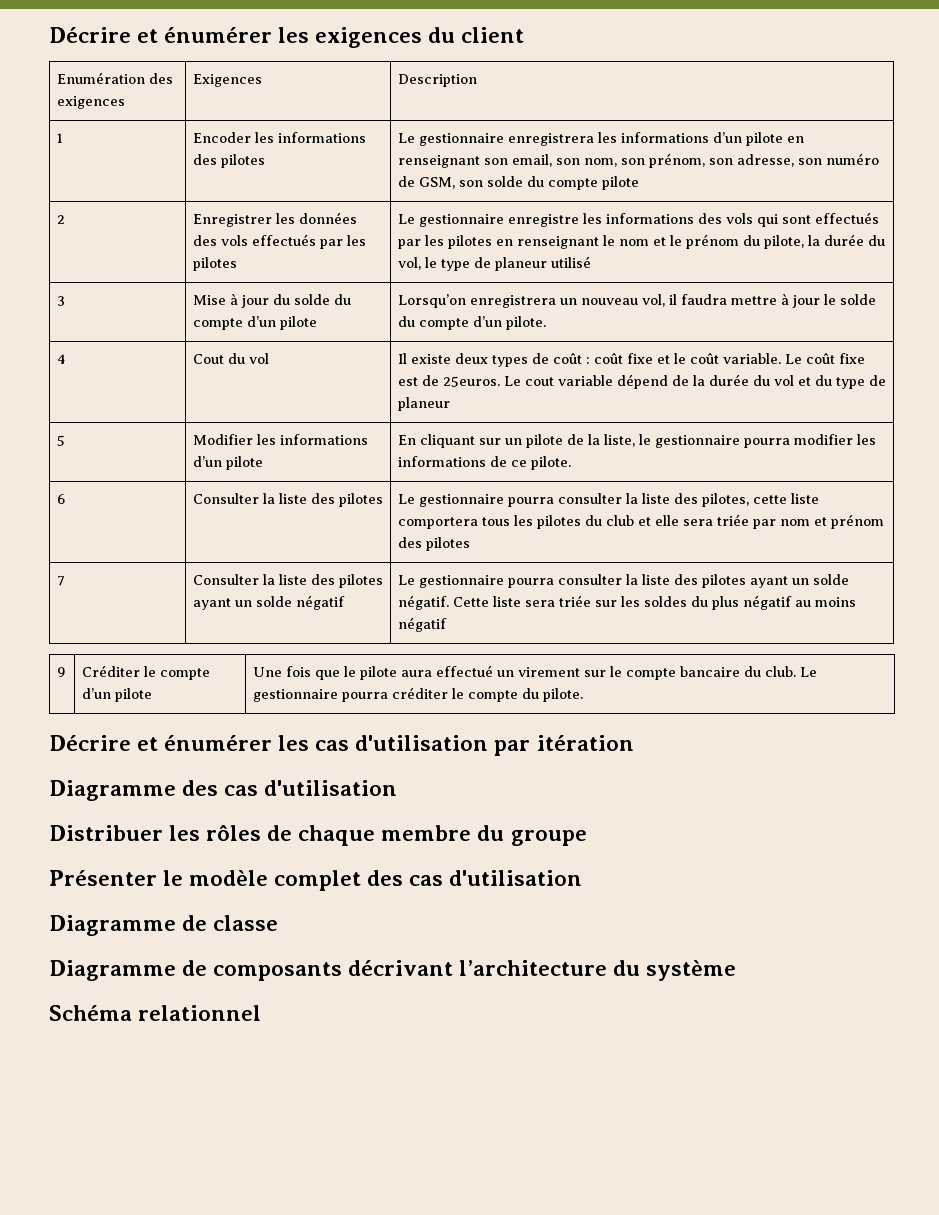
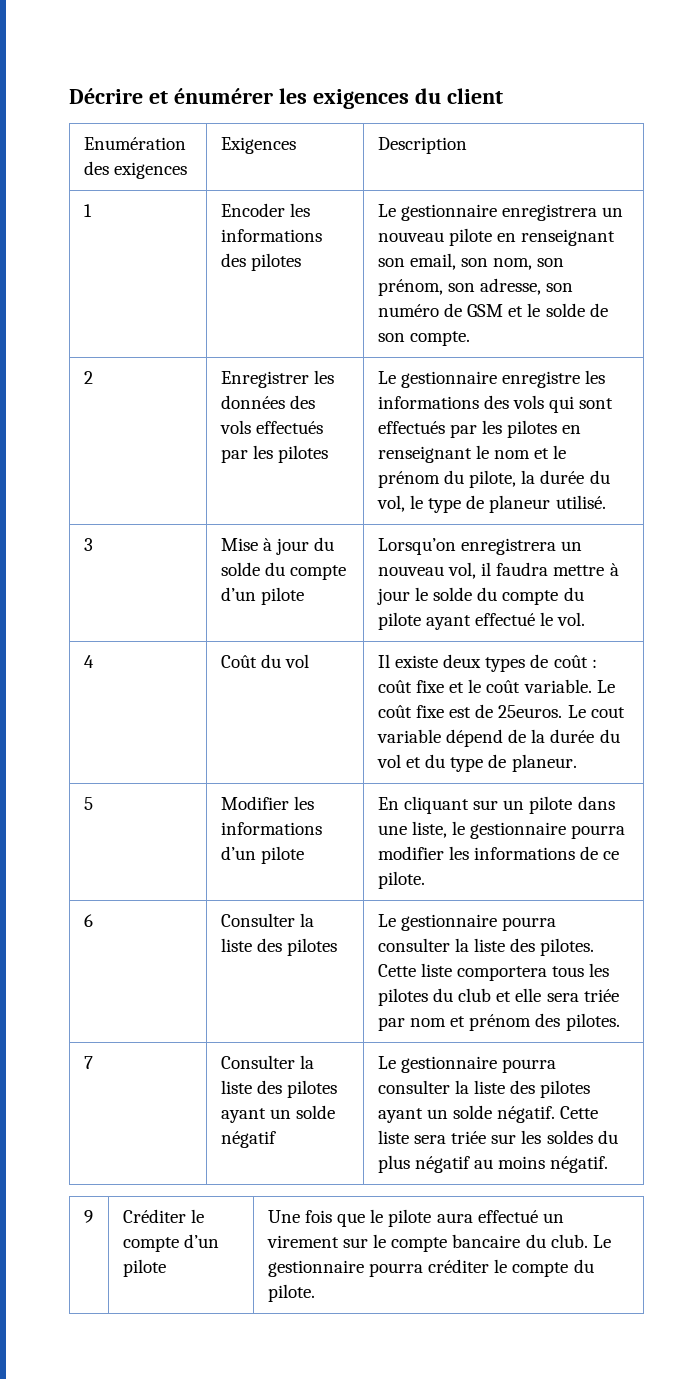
- 1 | Encoder les informations des pilotes | Le gestionnaire enregistrera les informations d’un pilote en renseignant son email, son nom, son prénom, son adresse, son numéro de GSM, son solde du compte pilote
+ 1 | Encoder les informations des pilotes | Le gestionnaire enregistrera un nouveau pilote en renseignant son email, son nom, son prénom, son adresse, son numéro de GSM et le solde de son compte.
- Le gestionnaire enregistre les informations des vols qui sont effectués par les pilotes en renseignant le nom et le prénom du pilote, la durée du vol, le type de planeur utilisé
+ Le gestionnaire enregistre les informations des vols qui sont effectués par les pilotes en renseignant le nom et le prénom du pilote, la durée du vol, le type de planeur utilisé.
- 3 | Mise à jour du solde du compte d’un pilote | Lorsqu’on enregistrera un nouveau vol, il faudra mettre à jour le solde du compte d’un pilote.
+ 3 | Mise à jour du solde du compte d’un pilote | Lorsqu’on enregistrera un nouveau vol, il faudra mettre à jour le solde du compte du pilote ayant effectué le vol.
- 4 | Cout du vol | Il existe deux types de coût : coût fixe et le coût variable. Le coût fixe est de 25euros. Le cout variable dépend de la durée du vol et du type de planeur
+ 4 | Coût du vol | Il existe deux types de coût : coût fixe et le coût variable. Le coût fixe est de 25euros. Le cout variable dépend de la durée du vol et du type de planeur.
- 5 | Modifier les informations d’un pilote | En cliquant sur un pilote de la liste, le gestionnaire pourra modifier les informations de ce pilote.
+ 5 | Modifier les informations d’un pilote | En cliquant sur un pilote dans une liste, le gestionnaire pourra modifier les informations de ce pilote.
- 6 | Consulter la liste des pilotes | Le gestionnaire pourra consulter la liste des pilotes, cette liste comportera tous les pilotes du club et elle sera triée par nom et prénom des pilotes
+ 6 | Consulter la liste des pilotes | Le gestionnaire pourra consulter la liste des pilotes. Cette liste comportera tous les pilotes du club et elle sera triée par nom et prénom des pilotes.
- 7 | Consulter la liste des pilotes ayant un solde négatif | Le gestionnaire pourra consulter la liste des pilotes ayant un solde négatif. Cette liste sera triée sur les soldes du plus négatif au moins négatif
+ 7 | Consulter la liste des pilotes ayant un solde négatif | Le gestionnaire pourra consulter la liste des pilotes ayant un solde négatif. Cette liste sera triée sur les soldes du plus négatif au moins négatif.
- Décrire et énumérer les cas d'utilisation par itération
- Diagramme des cas d'utilisation
- Distribuer les rôles de chaque membre du groupe
- Présenter le modèle complet des cas d'utilisation
- Diagramme de classe
- Diagramme de composants décrivant l’architecture du système
- Schéma relationnel

